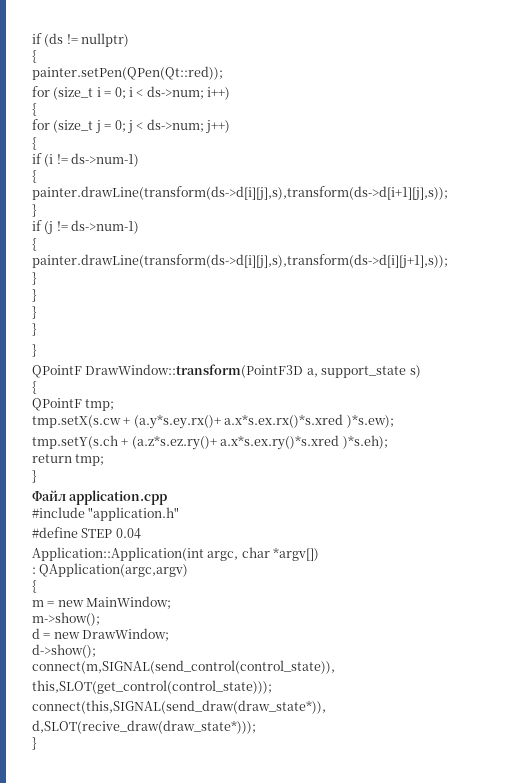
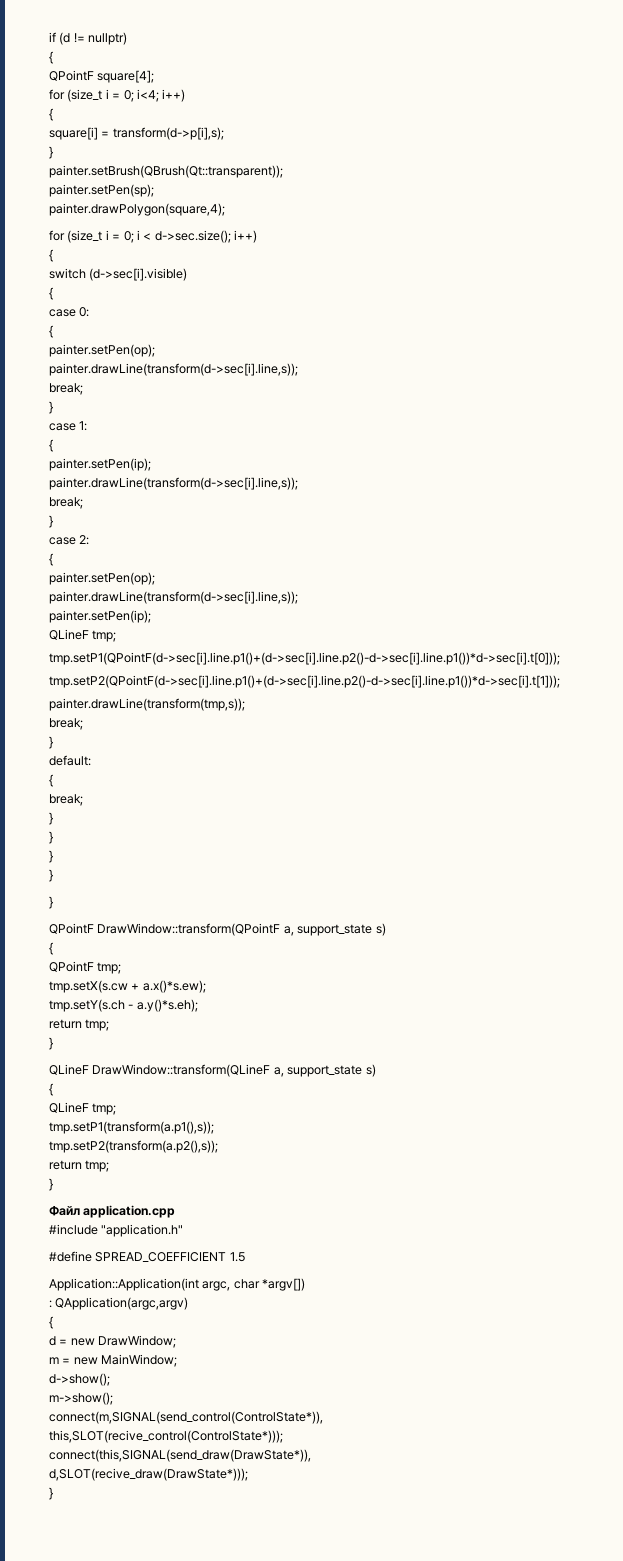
- if (ds != nullptr)
+ if (d != nullptr)
- painter.setPen(QPen(Qt::red));
+ QPointF square[4];
+ for (size_t i = 0; i<4; i++)
+ {
+ square[i] = transform(d->p[i],s);
+ }
+ painter.setBrush(QBrush(Qt::transparent));
+ painter.setPen(sp);
+ painter.drawPolygon(square,4);
- for (size_t i = 0; i < ds->num; i++)
+ for (size_t i = 0; i < d->sec.size(); i++)
  {
- for (size_t j = 0; j < ds->num; j++)
+ switch (d->sec[i].visible)
  {
- if (i != ds->num-1)
+ case 0:
  {
- painter.drawLine(transform(ds->d[i][j],s),transform(ds->d[i+1][j],s));
+ painter.setPen(op);
+ painter.drawLine(transform(d->sec[i].line,s));
+ break;
  }
- if (j != ds->num-1)
+ case 1:
  {
- painter.drawLine(transform(ds->d[i][j],s),transform(ds->d[i][j+1],s));
+ painter.setPen(ip);
+ painter.drawLine(transform(d->sec[i].line,s));
+ break;
+ }
+ case 2:
+ {
+ painter.setPen(op);
+ painter.drawLine(transform(d->sec[i].line,s));
+ painter.setPen(ip);
+ QLineF tmp;
+ tmp.setP1(QPointF(d->sec[i].line.p1()+(d->sec[i].line.p2()-d->sec[i].line.p1())*d->sec[i].t[0]));
+ tmp.setP2(QPointF(d->sec[i].line.p1()+(d->sec[i].line.p2()-d->sec[i].line.p1())*d->sec[i].t[1]));
+ painter.drawLine(transform(tmp,s));
+ break;
+ }
+ default:
+ {
+ break;
- QPointF DrawWindow::transform(PointF3D a, support_state s)
+ QPointF DrawWindow::transform(QPointF a, support_state s)
- tmp.setX(s.cw + (a.y*s.ey.rx()+ a.x*s.ex.rx()*s.xred )*s.ew);
- tmp.setY(s.ch + (a.z*s.ez.ry()+ a.x*s.ex.ry()*s.xred )*s.eh);
+ tmp.setX(s.cw + a.x()*s.ew);
+ tmp.setY(s.ch - a.y()*s.eh);
+ return tmp;
+ }
+ QLineF DrawWindow::transform(QLineF a, support_state s)
+ {
+ QLineF tmp;
+ tmp.setP1(transform(a.p1(),s));
+ tmp.setP2(transform(a.p2(),s));
- #define STEP 0.04
+ #define SPREAD_COEFFICIENT 1.5
+ d = new DrawWindow;
+ d->show();
- d = new DrawWindow;
- d->show();
- connect(m,SIGNAL(send_control(control_state)),
- this,SLOT(get_control(control_state)));
- connect(this,SIGNAL(send_draw(draw_state*)),
- d,SLOT(recive_draw(draw_state*)));
+ connect(m,SIGNAL(send_control(ControlState*)),
+ this,SLOT(recive_control(ControlState*)));
+ connect(this,SIGNAL(send_draw(DrawState*)),
+ d,SLOT(recive_draw(DrawState*)));

